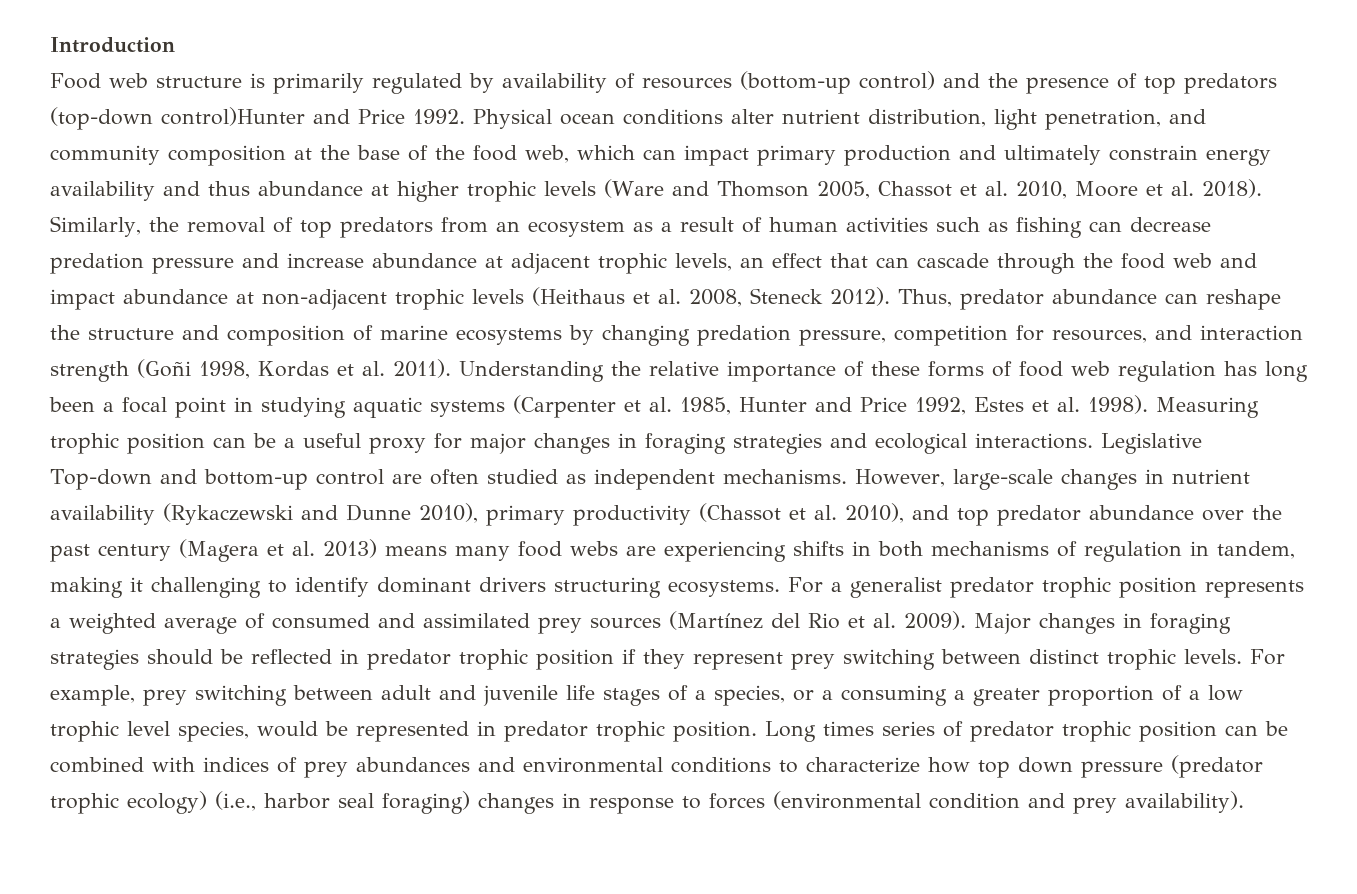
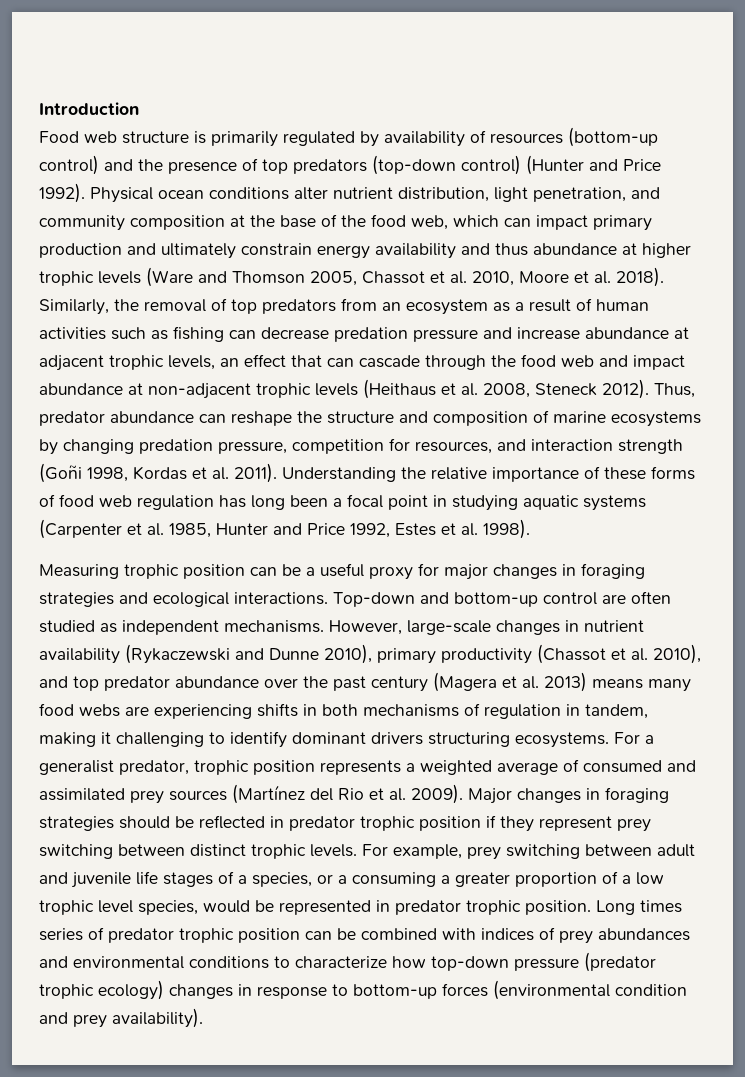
- Food web structure is primarily regulated by availability of resources (bottom-up control) and the presence of top predators (top-down control)Hunter and Price 1992.
+ Food web structure is primarily regulated by availability of resources (bottom-up control) and the presence of top predators (top-down control) (Hunter and Price 1992).
- Understanding the relative importance of these forms of food web regulation has long been a focal point in studying aquatic systems (Carpenter et al. 1985, Hunter and Price 1992, Estes et al. 1998). Measuring trophic position can be a useful proxy for major changes in foraging strategies and ecological interactions.
+ Understanding the relative importance of these forms of food web regulation has long been a focal point in studying aquatic systems (Carpenter et al. 1985, Hunter and Price 1992, Estes et al. 1998).
+ Measuring trophic position can be a useful proxy for major changes in foraging strategies and ecological interactions.
- Legislative Top-down and bottom-up control are often studied as independent mechanisms.
+ Top-down and bottom-up control are often studied as independent mechanisms.
- For a generalist predator trophic position represents a weighted average of consumed and assimilated prey sources (Martínez del Rio et al. 2009).
+ For a generalist predator, trophic position represents a weighted average of consumed and assimilated prey sources (Martínez del Rio et al. 2009).
- Long times series of predator trophic position can be combined with indices of prey abundances and environmental conditions to characterize how top down pressure (predator trophic ecology) (i.e., harbor seal foraging) changes in response to forces (environmental condition and prey availability).
+ Long times series of predator trophic position can be combined with indices of prey abundances and environmental conditions to characterize how top-down pressure (predator trophic ecology) changes in response to bottom-up forces (environmental condition and prey availability).

